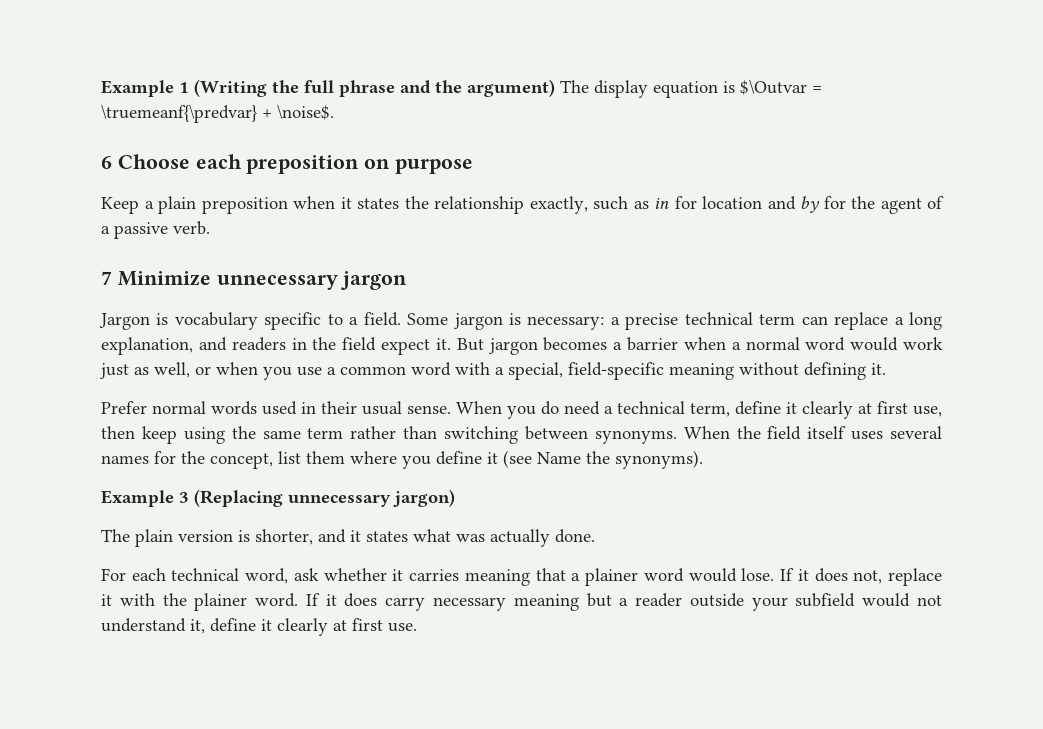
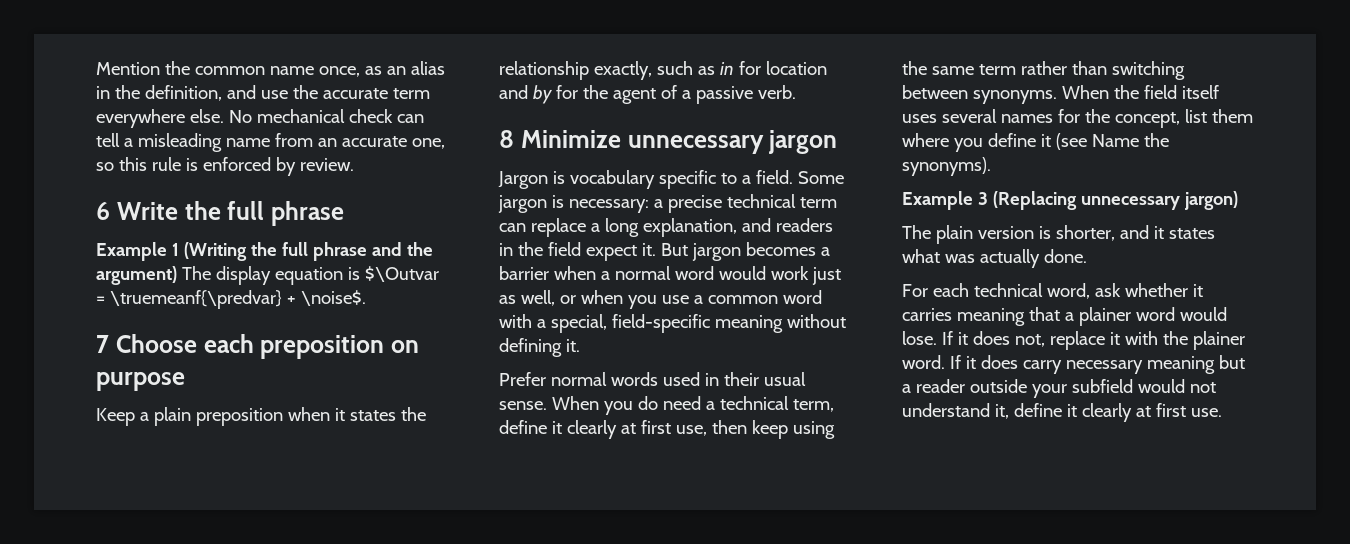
+ Mention the common name once, as an alias in the definition, and use the accurate term everywhere else. No mechanical check can tell a misleading name from an accurate one, so this rule is enforced by review.
+ 6 Write the full phrase
- 6 Choose each preposition on purpose
+ 7 Choose each preposition on purpose
- 7 Minimize unnecessary jargon
+ 8 Minimize unnecessary jargon

